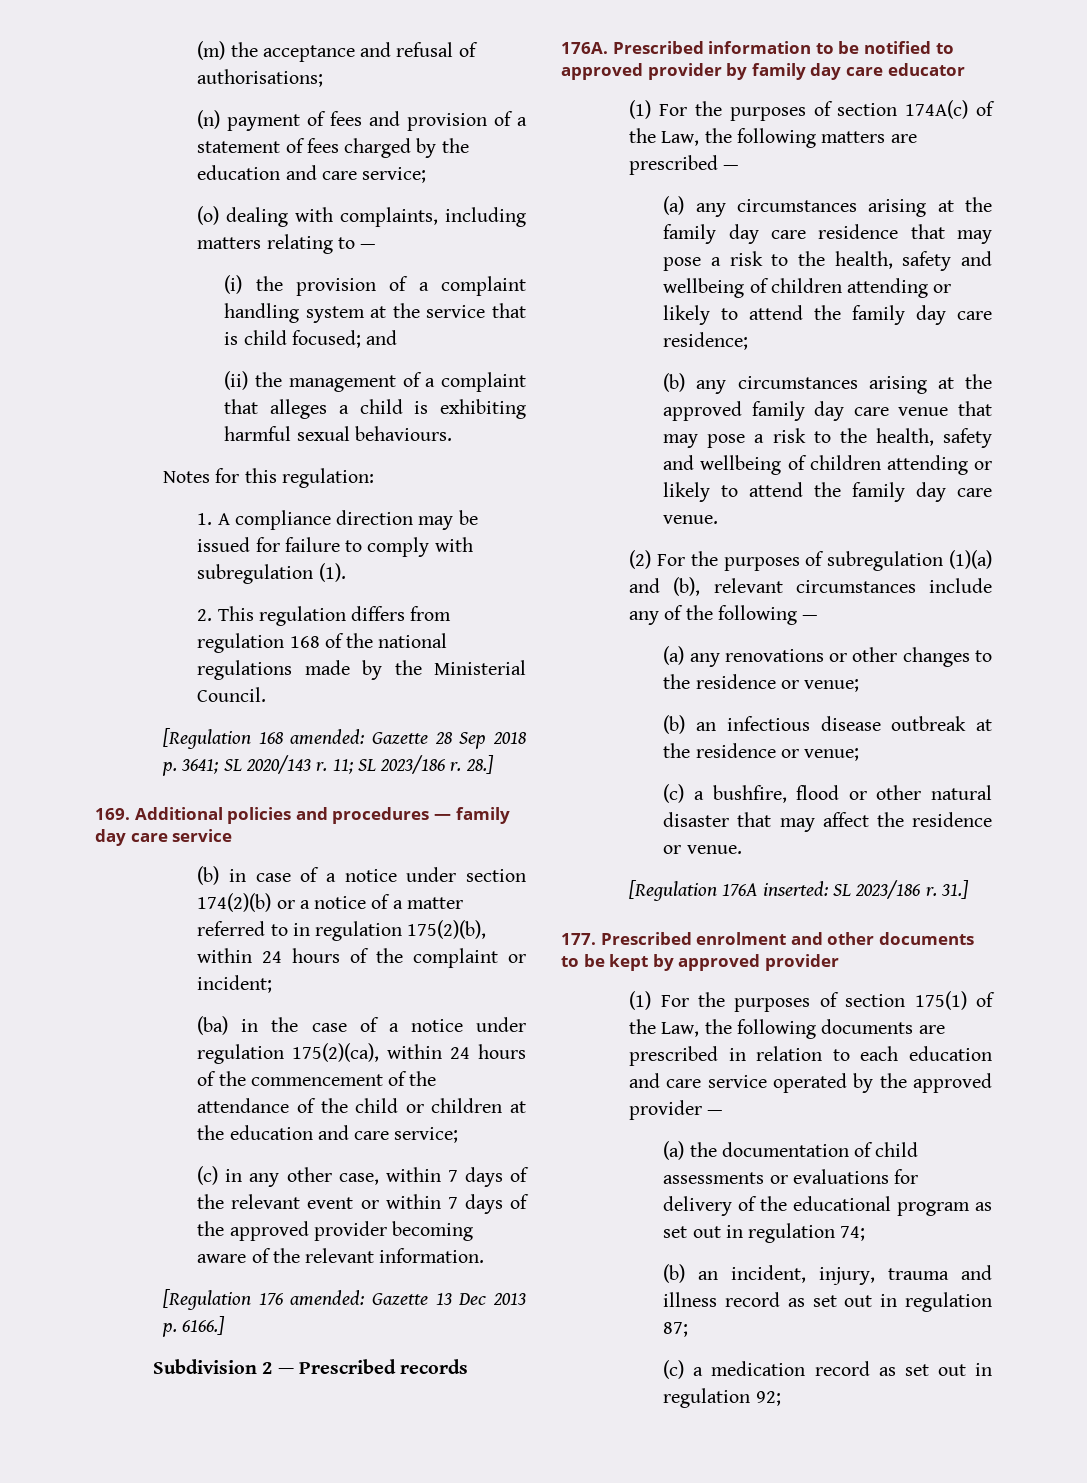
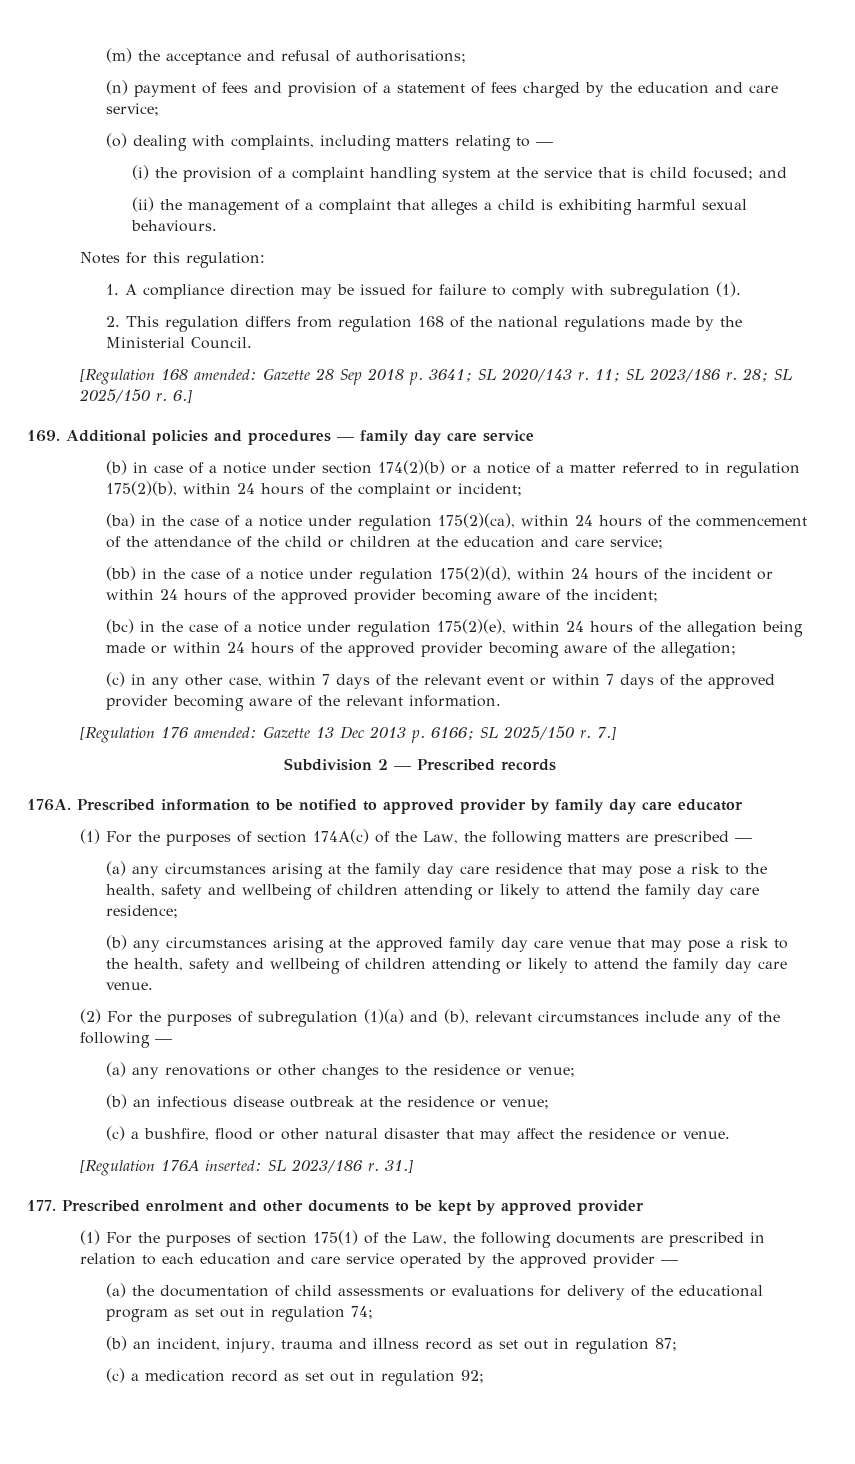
- 28.]
+ 28; SL 2025/150 r. 6.]
+ (bb) in the case of a notice under regulation 175(2)(d), within 24 hours of the incident or within 24 hours of the approved provider becoming aware of the incident;
+ (bc) in the case of a notice under regulation 175(2)(e), within 24 hours of the allegation being made or within 24 hours of the approved provider becoming aware of the allegation;
- [Regulation 176 amended: Gazette 13 Dec 2013 p. 6166.]
+ [Regulation 176 amended: Gazette 13 Dec 2013 p. 6166; SL 2025/150 r. 7.]

